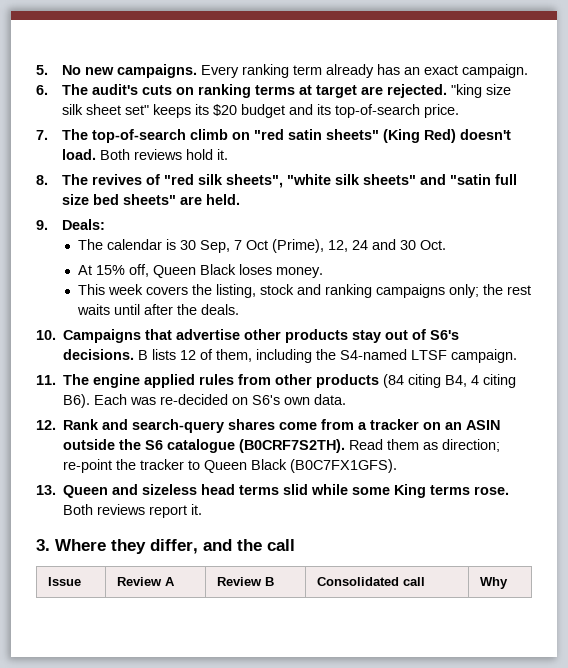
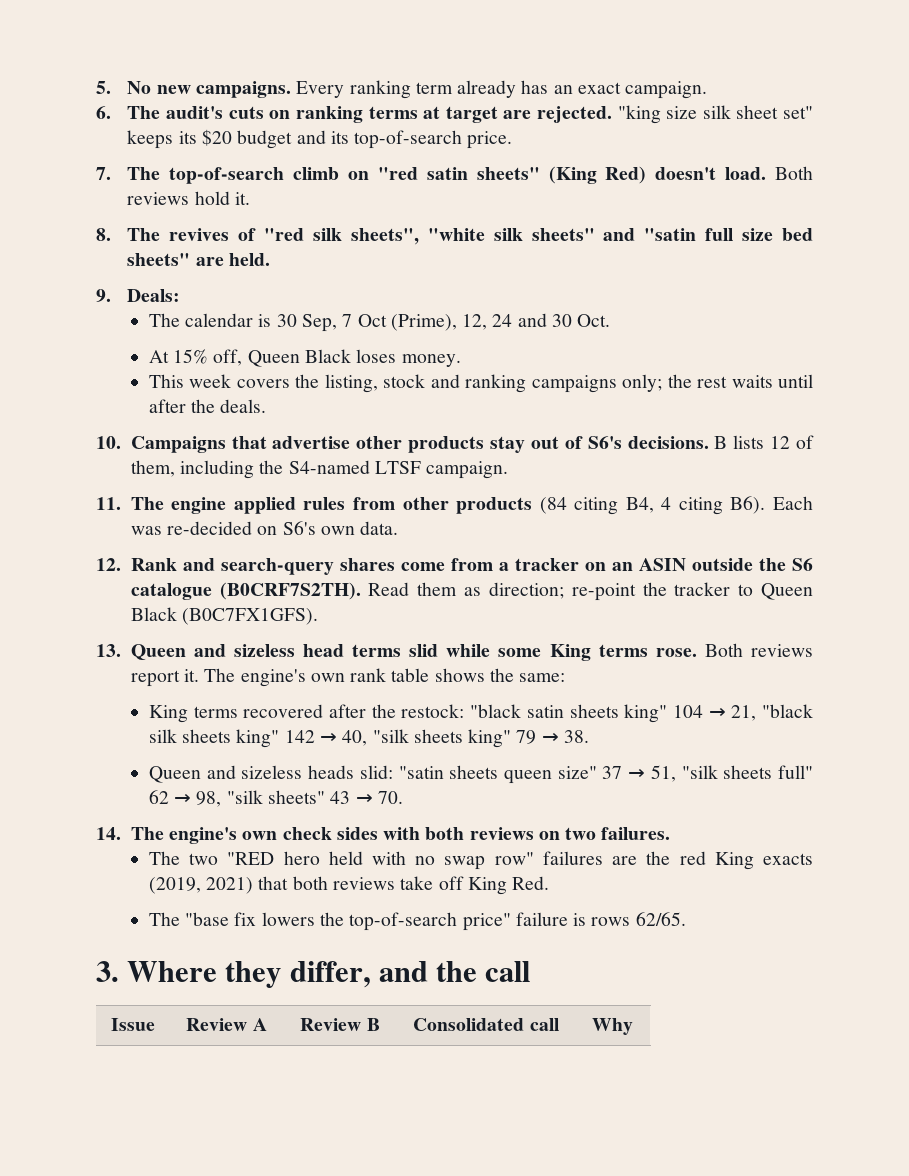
+ The engine's own rank table shows the same:
+ King terms recovered after the restock: "black satin sheets king" 104 → 21, "black silk sheets king" 142 → 40, "silk sheets king" 79 → 38.
+ Queen and sizeless heads slid: "satin sheets queen size" 37 → 51, "silk sheets full" 62 → 98, "silk sheets" 43 → 70.
+ 14. The engine's own check sides with both reviews on two failures.
+ The two "RED hero held with no swap row" failures are the red King exacts (2019, 2021) that both reviews take off King Red.
+ The "base fix lowers the top-of-search price" failure is rows 62/65.

